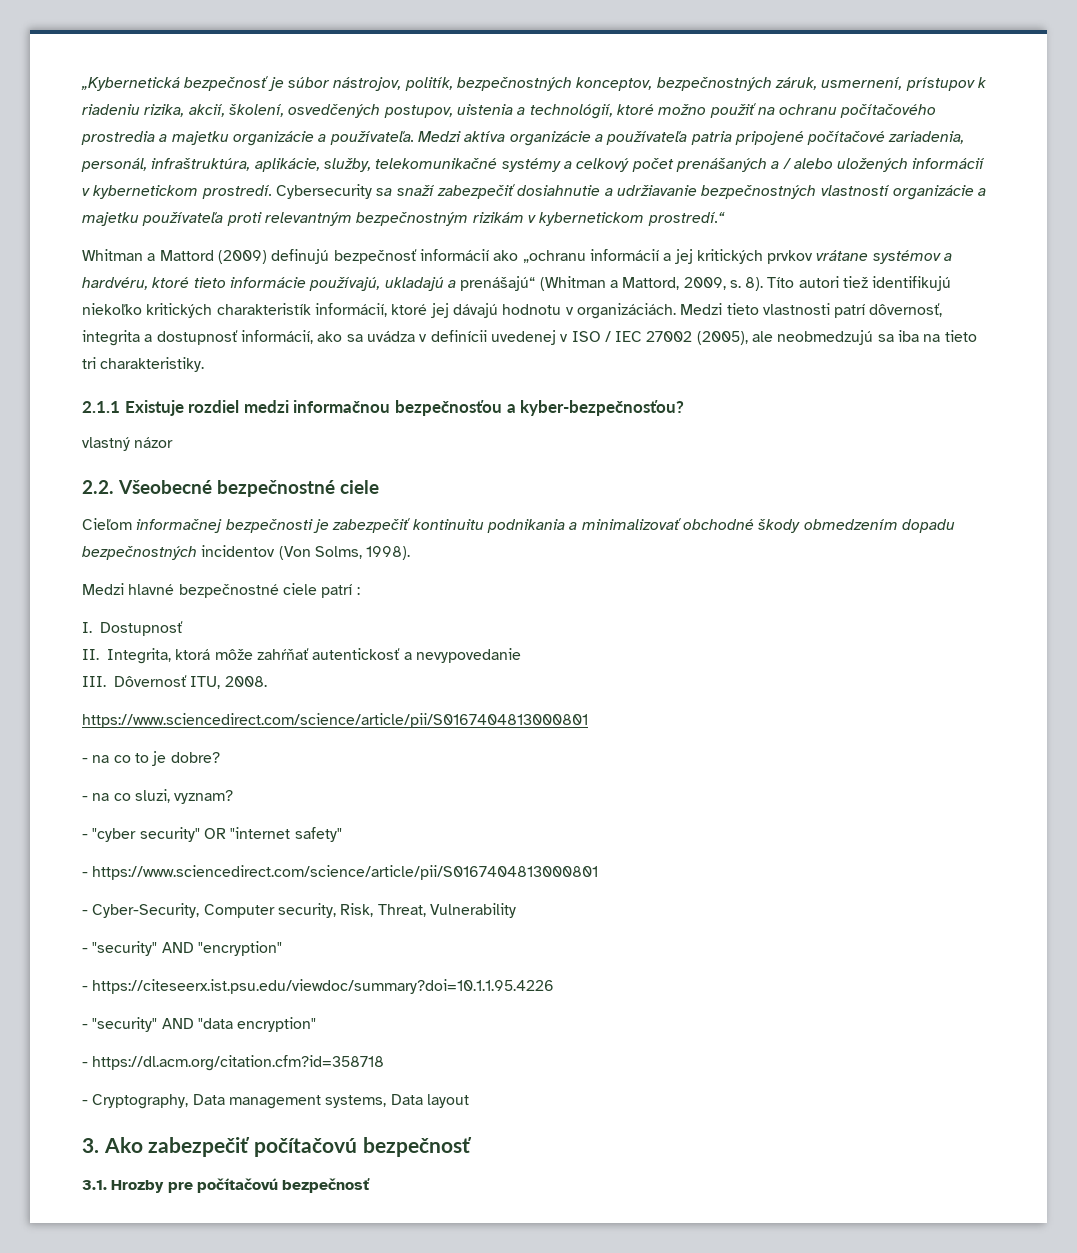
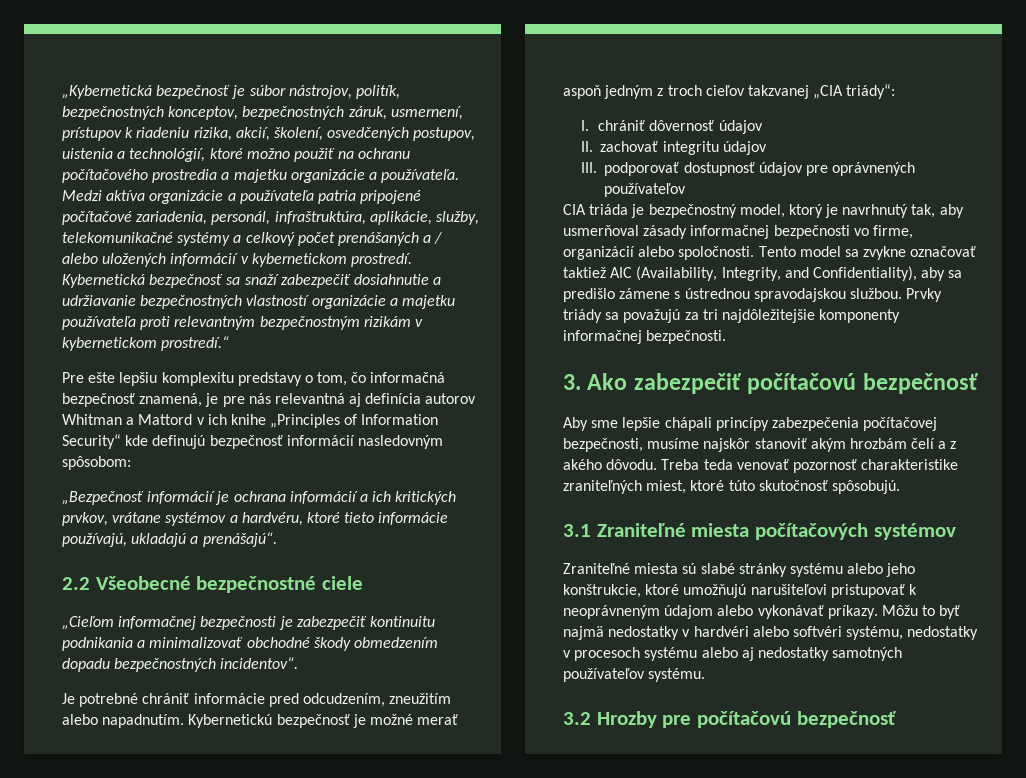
- Cybersecurity sa snaží zabezpečiť dosiahnutie a udržiavanie bezpečnostných vlastností organizácie a majetku používateľa proti relevantným bezpečnostným rizikám v kybernetickom prostredí.“
+ Kybernetická bezpečnosť sa snaží zabezpečiť dosiahnutie a udržiavanie bezpečnostných vlastností organizácie a majetku používateľa proti relevantným bezpečnostným rizikám v kybernetickom prostredí.“
- Whitman a Mattord (2009) definujú bezpečnosť informácií ako „ochranu informácií a jej kritických prvkov vrátane systémov a hardvéru, ktoré tieto informácie používajú, ukladajú a prenášajú“ (Whitman a Mattord, 2009, s. 8). Títo autori tiež identifikujú niekoľko kritických charakteristík informácií, ktoré jej dávajú hodnotu v organizáciách. Medzi tieto vlastnosti patrí dôvernosť, integrita a dostupnosť informácií, ako sa uvádza v definícii uvedenej v ISO / IEC 27002 (2005), ale neobmedzujú sa iba na tieto tri charakteristiky.
- 2.1.1 Existuje rozdiel medzi informačnou bezpečnosťou a kyber-bezpečnosťou?
- vlastný názor
- 2.2. Všeobecné bezpečnostné ciele
+ Pre ešte lepšiu komplexitu predstavy o tom, čo informačná bezpečnosť znamená, je pre nás relevantná aj definícia autorov Whitman a Mattord v ich knihe „Principles of Information Security“ kde definujú bezpečnosť informácií nasledovným spôsobom:
+ „Bezpečnosť informácií je ochrana informácií a ich kritických prvkov, vrátane systémov a hardvéru, ktoré tieto informácie používajú, ukladajú a prenášajú“.
+ 2.2 Všeobecné bezpečnostné ciele
- Cieľom informačnej bezpečnosti je zabezpečiť kontinuitu podnikania a minimalizovať obchodné škody obmedzením dopadu bezpečnostných incidentov (Von Solms, 1998).
- Medzi hlavné bezpečnostné ciele patrí :
- I. Dostupnosť
- II. Integrita, ktorá môže zahŕňať autentickosť a nevypovedanie
- III. Dôvernosť ITU, 2008.
- https://www.sciencedirect.com/science/article/pii/S0167404813000801
- - na co to je dobre?
- - na co sluzi, vyznam?
- - "cyber security" OR "internet safety"
- - https://www.sciencedirect.com/science/article/pii/S0167404813000801
- - Cyber-Security, Computer security, Risk, Threat, Vulnerability
- - "security" AND "encryption"
- - https://citeseerx.ist.psu.edu/viewdoc/summary?doi=10.1.1.95.4226
- - "security" AND "data encryption"
- - https://dl.acm.org/citation.cfm?id=358718
- - Cryptography, Data management systems, Data layout
+ „Cieľom informačnej bezpečnosti je zabezpečiť kontinuitu podnikania a minimalizovať obchodné škody obmedzením dopadu bezpečnostných incidentov“.
+ Je potrebné chrániť informácie pred odcudzením, zneužitím alebo napadnutím. Kybernetickú bezpečnosť je možné merať aspoň jedným z troch cieľov takzvanej „CIA triády“:
+ I. chrániť dôvernosť údajov
+ II. zachovať integritu údajov
+ III. podporovať dostupnosť údajov pre oprávnených používateľov
+ CIA triáda je bezpečnostný model, ktorý je navrhnutý tak, aby usmerňoval zásady informačnej bezpečnosti vo firme, organizácií alebo spoločnosti. Tento model sa zvykne označovať taktiež AIC (Availability, Integrity, and Confidentiality), aby sa predišlo zámene s ústrednou spravodajskou službou. Prvky triády sa považujú za tri najdôležitejšie komponenty informačnej bezpečnosti.
- 3.1. Hrozby pre počítačovú bezpečnosť
+ Aby sme lepšie chápali princípy zabezpečenia počítačovej bezpečnosti, musíme najskôr stanoviť akým hrozbám čelí a z akého dôvodu. Treba teda venovať pozornosť charakteristike zraniteľných miest, ktoré túto skutočnosť spôsobujú.
+ 3.1 Zraniteľné miesta počítačových systémov
+ Zraniteľné miesta sú slabé stránky systému alebo jeho konštrukcie, ktoré umožňujú narušiteľovi pristupovať k neoprávneným údajom alebo vykonávať príkazy. Môžu to byť najmä nedostatky v hardvéri alebo softvéri systému, nedostatky v procesoch systému alebo aj nedostatky samotných používateľov systému.
+ 3.2 Hrozby pre počítačovú bezpečnosť

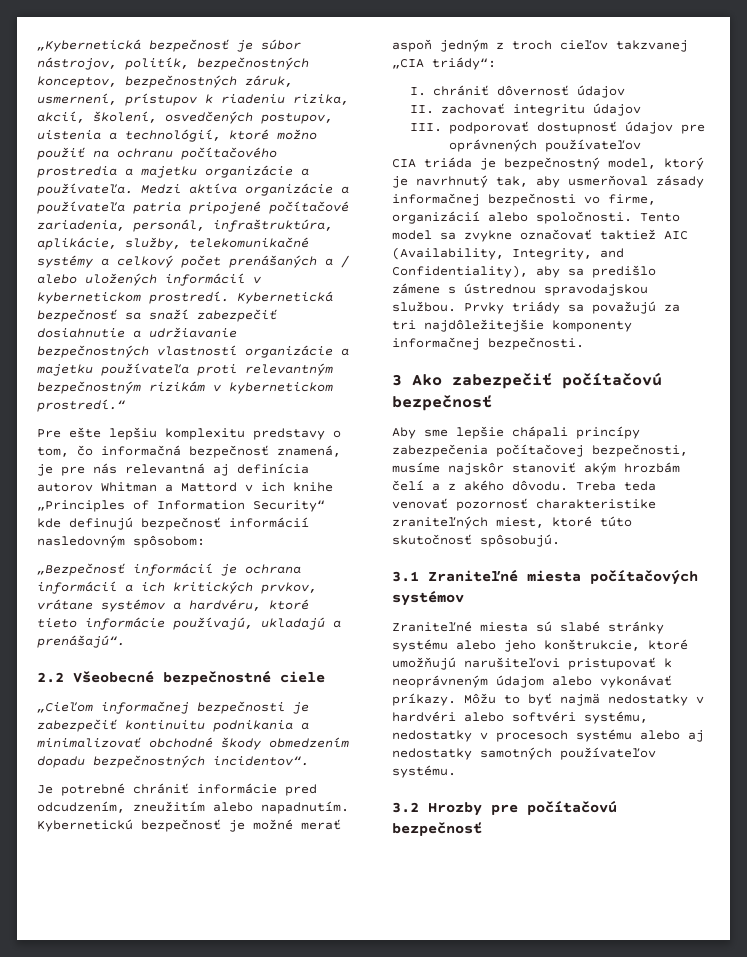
- 3. Ako zabezpečiť počítačovú bezpečnosť
+ 3 Ako zabezpečiť počítačovú bezpečnosť

